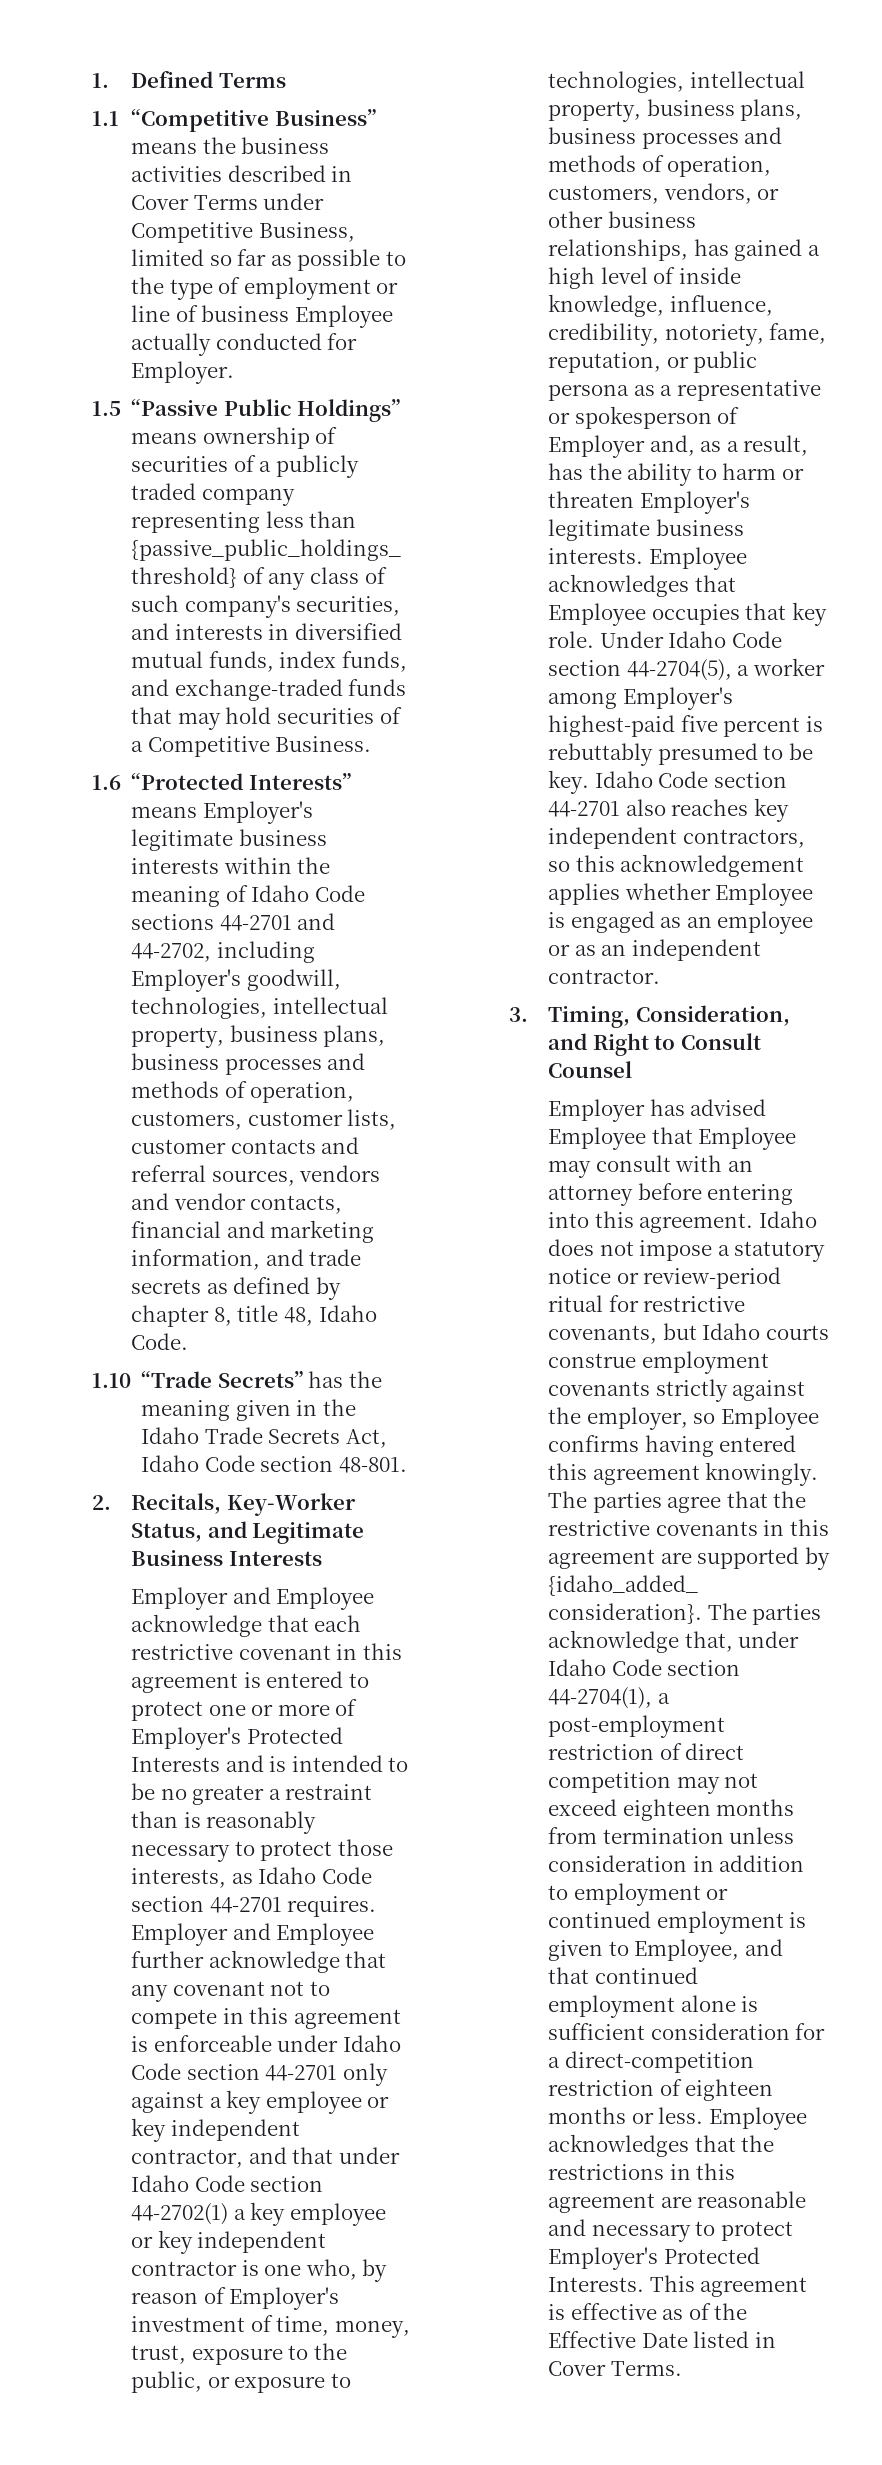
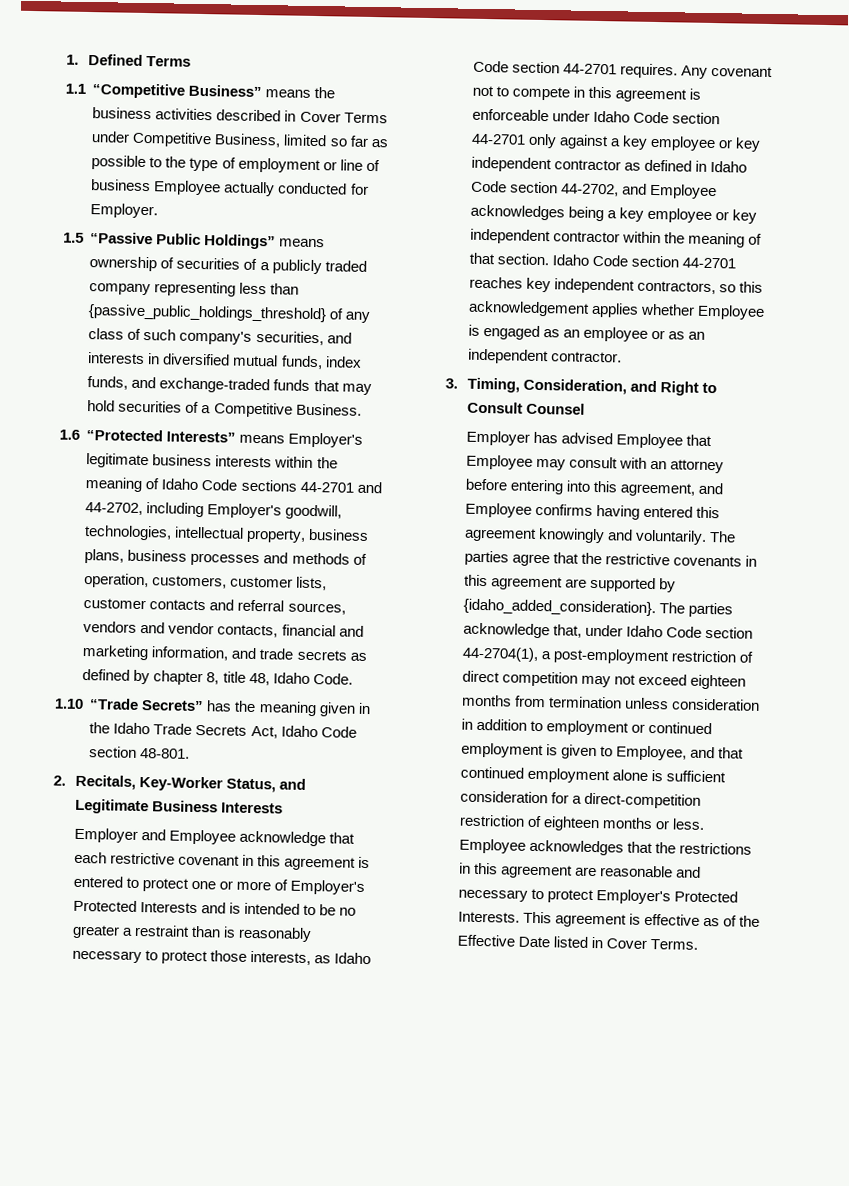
- Employer and Employee further acknowledge that any covenant not to compete in this agreement is enforceable under Idaho Code section 44-2701 only against a key employee or key independent contractor, and that under Idaho Code section 44-2702(1) a key employee or key independent contractor is one who, by reason of Employer's investment of time, money, trust, exposure to the public, or exposure to technologies, intellectual property, business plans, business processes and methods of operation, customers, vendors, or other business relationships, has gained a high level of inside knowledge, influence, credibility, notoriety, fame, reputation, or public persona as a representative or spokesperson of Employer and, as a result, has the ability to harm or threaten Employer's legitimate business interests. Employee acknowledges that Employee occupies that key role. Under Idaho Code section 44-2704(5), a worker among Employer's highest-paid five percent is rebuttably presumed to be key. Idaho Code section 44-2701 also reaches key independent contractors, so this acknowledgement applies whether Employee is engaged as an employee or as an independent contractor.
+ Any covenant not to compete in this agreement is enforceable under Idaho Code section 44-2701 only against a key employee or key independent contractor as defined in Idaho Code section 44-2702, and Employee acknowledges being a key employee or key independent contractor within the meaning of that section. Idaho Code section 44-2701 reaches key independent contractors, so this acknowledgement applies whether Employee is engaged as an employee or as an independent contractor.
- Employer has advised Employee that Employee may consult with an attorney before entering into this agreement. Idaho does not impose a statutory notice or review-period ritual for restrictive covenants, but Idaho courts construe employment covenants strictly against the employer, so Employee confirms having entered this agreement knowingly.
+ Employer has advised Employee that Employee may consult with an attorney before entering into this agreement, and Employee confirms having entered this agreement knowingly and voluntarily.

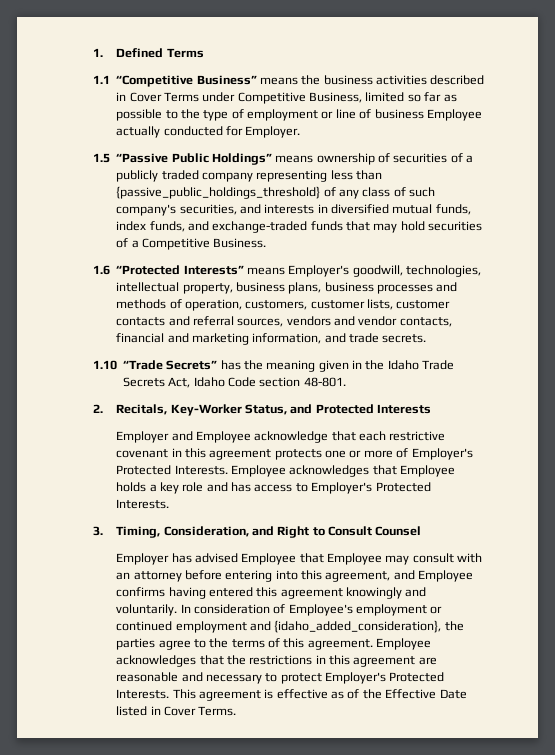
- 1.6 “Protected Interests” means Employer's legitimate business interests within the meaning of Idaho Code sections 44-2701 and 44-2702, including Employer's goodwill, technologies, intellectual property, business plans, business processes and methods of operation, customers, customer lists, customer contacts and referral sources, vendors and vendor contacts, financial and marketing information, and trade secrets as defined by chapter 8, title 48, Idaho Code.
+ 1.6 “Protected Interests” means Employer's goodwill, technologies, intellectual property, business plans, business processes and methods of operation, customers, customer lists, customer contacts and referral sources, vendors and vendor contacts, financial and marketing information, and trade secrets.
- 2. Recitals, Key-Worker Status, and Legitimate Business Interests
+ 2. Recitals, Key-Worker Status, and Protected Interests
- Employer and Employee acknowledge that each restrictive covenant in this agreement is entered to protect one or more of Employer's Protected Interests and is intended to be no greater a restraint than is reasonably necessary to protect those interests, as Idaho Code section 44-2701 requires. Any covenant not to compete in this agreement is enforceable under Idaho Code section 44-2701 only against a key employee or key independent contractor as defined in Idaho Code section 44-2702, and Employee acknowledges being a key employee or key independent contractor within the meaning of that section. Idaho Code section 44-2701 reaches key independent contractors, so this acknowledgement applies whether Employee is engaged as an employee or as an independent contractor.
+ Employer and Employee acknowledge that each restrictive covenant in this agreement protects one or more of Employer's Protected Interests. Employee acknowledges that Employee holds a key role and has access to Employer's Protected Interests.
- The parties agree that the restrictive covenants in this agreement are supported by {idaho_added_consideration}. The parties acknowledge that, under Idaho Code section 44-2704(1), a post-employment restriction of direct competition may not exceed eighteen months from termination unless consideration in addition to employment or continued employment is given to Employee, and that continued employment alone is sufficient consideration for a direct-competition restriction of eighteen months or less.
+ In consideration of Employee's employment or continued employment and {idaho_added_consideration}, the parties agree to the terms of this agreement.

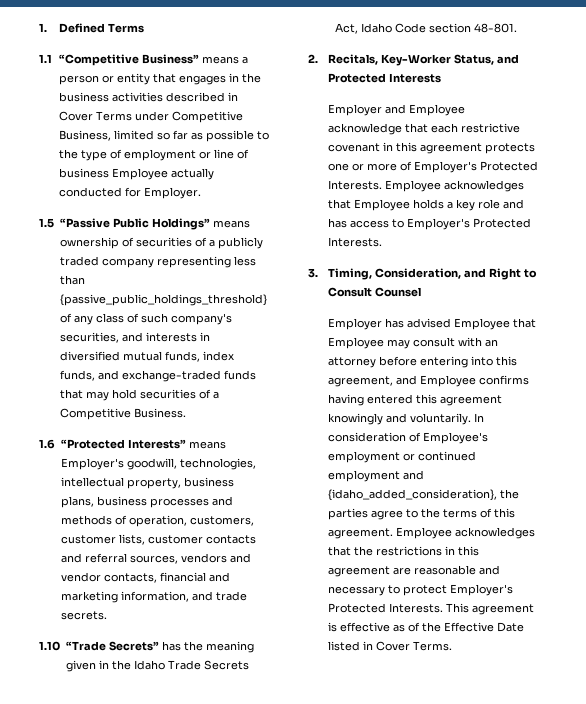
- 1.1 “Competitive Business” means the business activities described in Cover Terms under Competitive Business, limited so far as possible to the type of employment or line of business Employee actually conducted for Employer.
+ 1.1 “Competitive Business” means a person or entity that engages in the business activities described in Cover Terms under Competitive Business, limited so far as possible to the type of employment or line of business Employee actually conducted for Employer.

